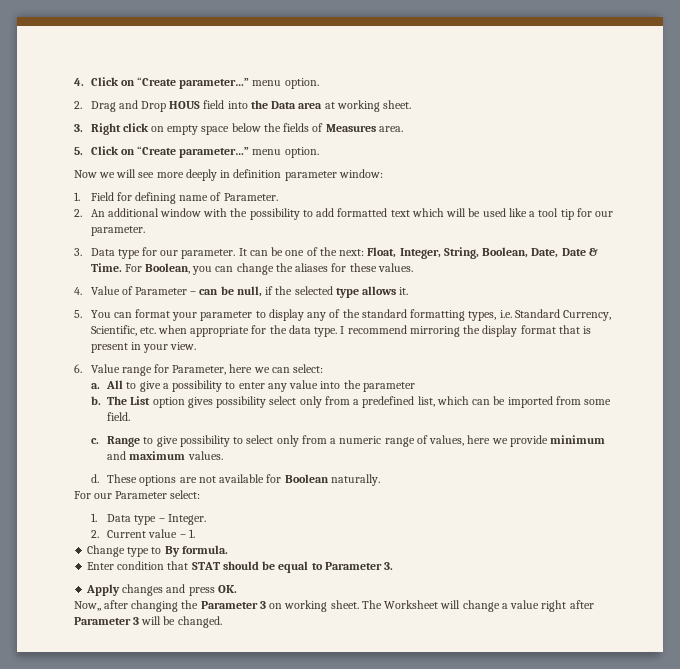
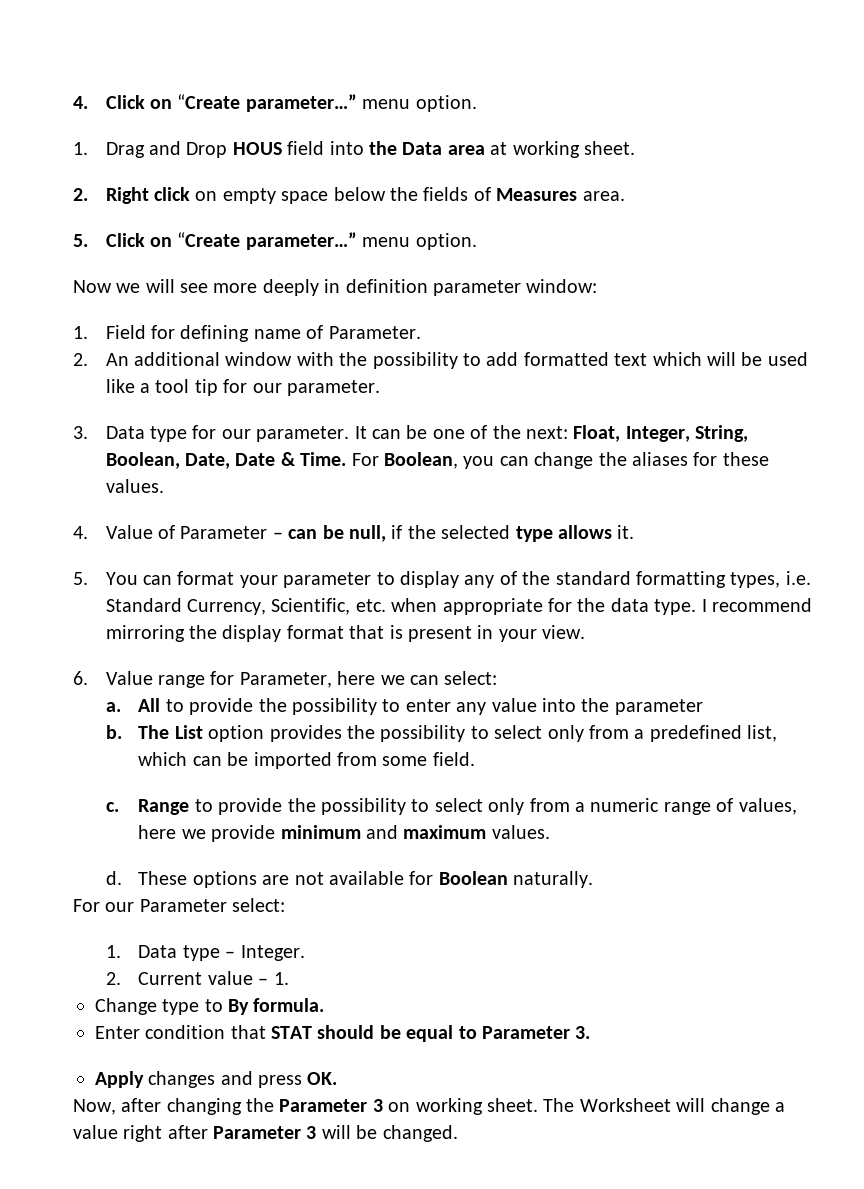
- 2. Drag and Drop HOUS field into the Data area at working sheet.
+ 1. Drag and Drop HOUS field into the Data area at working sheet.
- 3. Right click on empty space below the fields of Measures area.
+ 2. Right click on empty space below the fields of Measures area.
- All to give a possibility to enter any value into the parameter
+ All to provide the possibility to enter any value into the parameter
- The List option gives possibility select only from a predefined list, which can be imported from some field.
+ The List option provides the possibility to select only from a predefined list, which can be imported from some field.
- Range to give possibility to select only from a numeric range of values, here we provide minimum and maximum values.
+ Range to provide the possibility to select only from a numeric range of values, here we provide minimum and maximum values.
- Now,, after changing the Parameter 3 on working sheet.
+ Now, after changing the Parameter 3 on working sheet.

